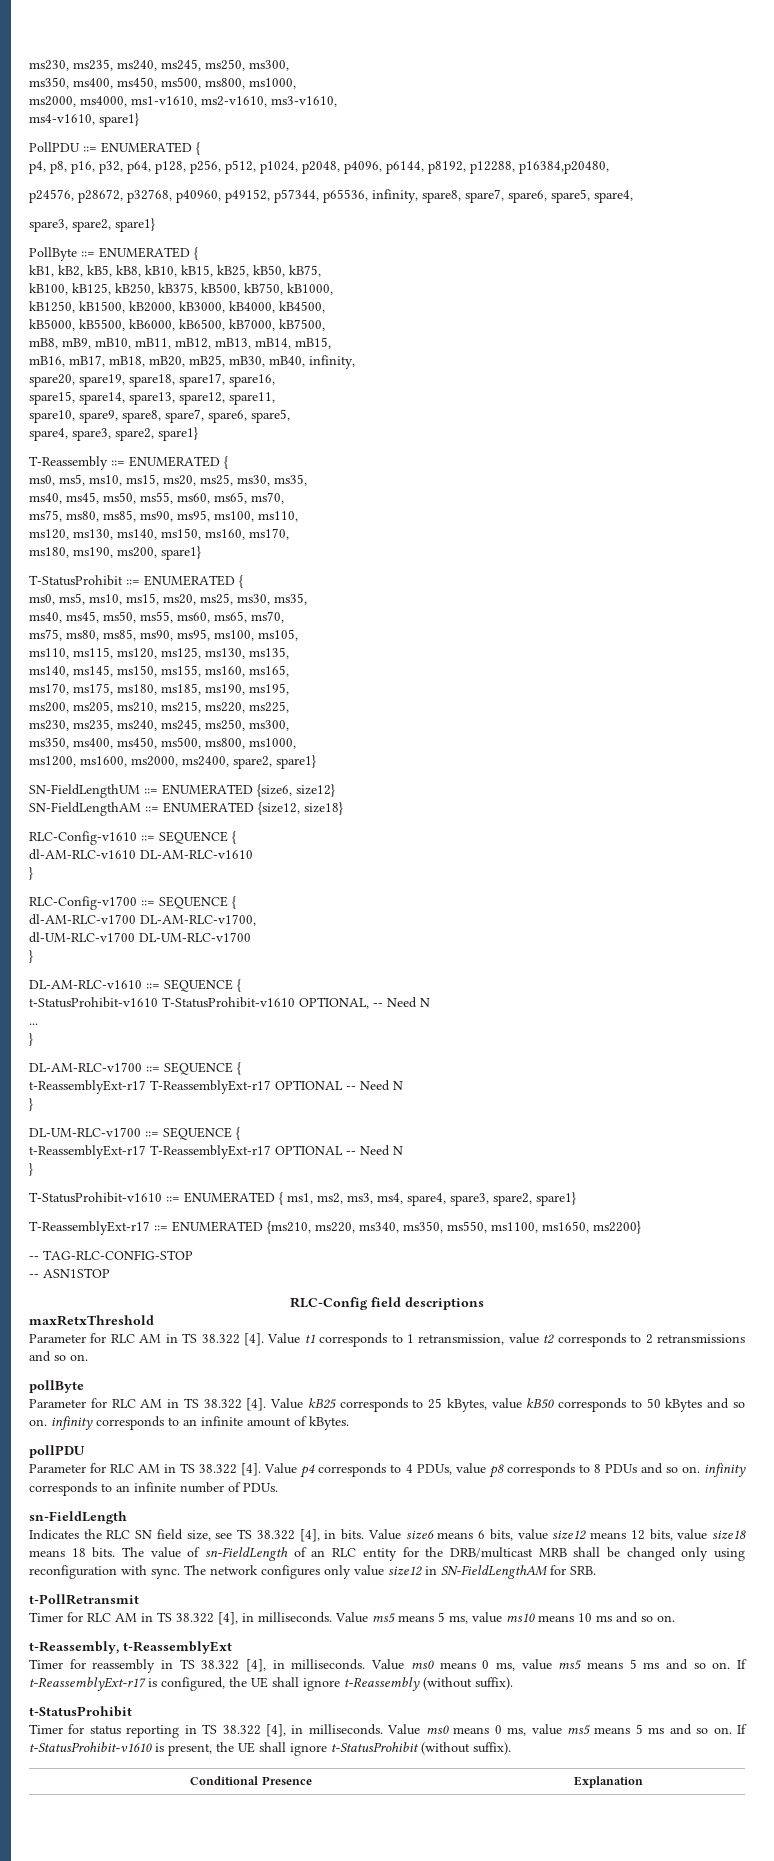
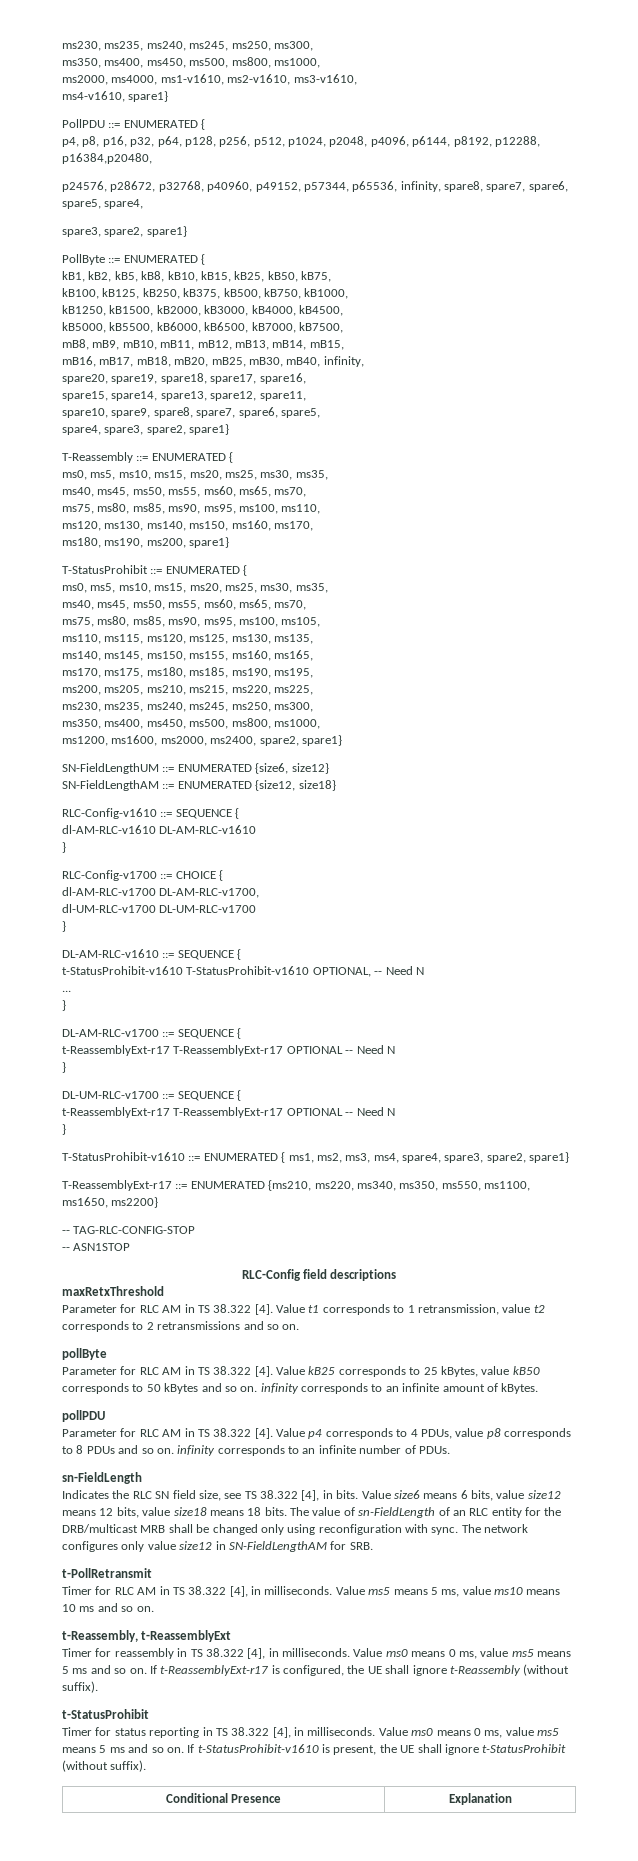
- RLC-Config-v1700 ::= SEQUENCE {
+ RLC-Config-v1700 ::= CHOICE {

